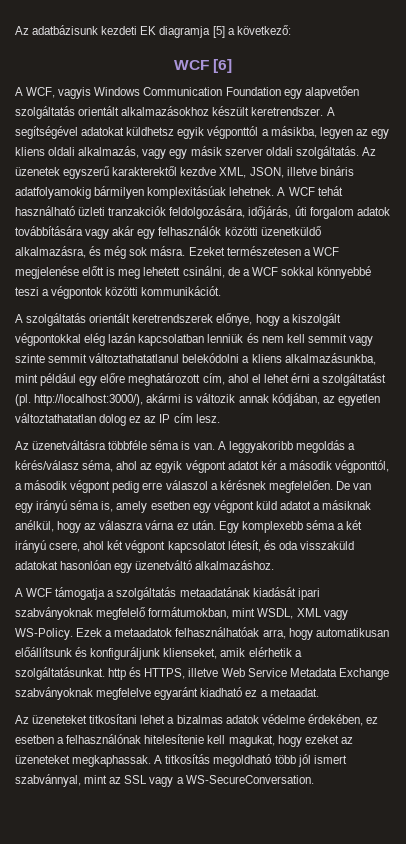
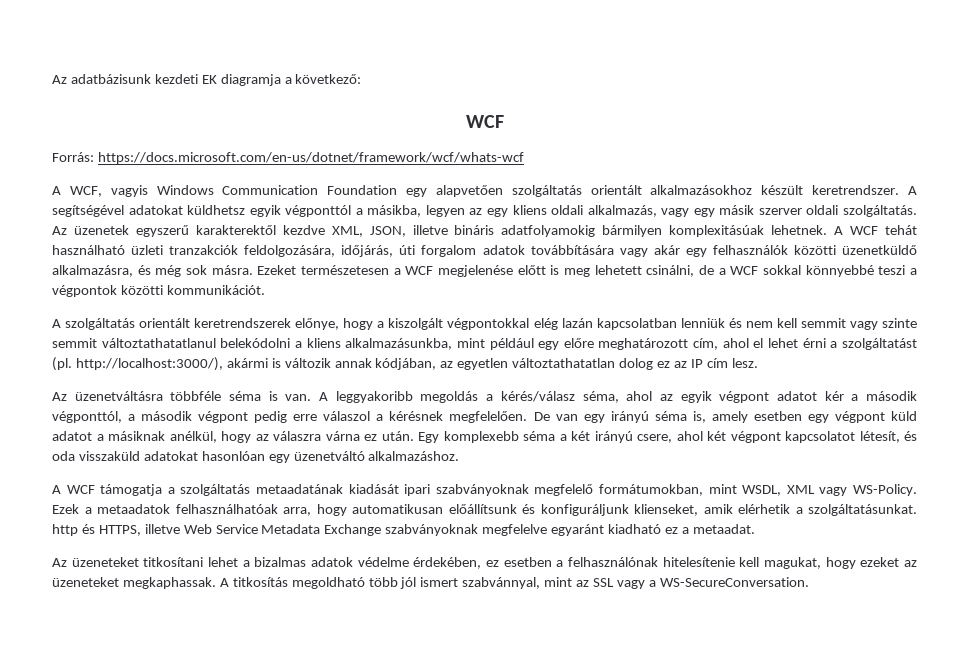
- Az adatbázisunk kezdeti EK diagramja [5] a következő:
- WCF [6]
+ Az adatbázisunk kezdeti EK diagramja a következő:
+ WCF
+ Forrás: https://docs.microsoft.com/en-us/dotnet/framework/wcf/whats-wcf

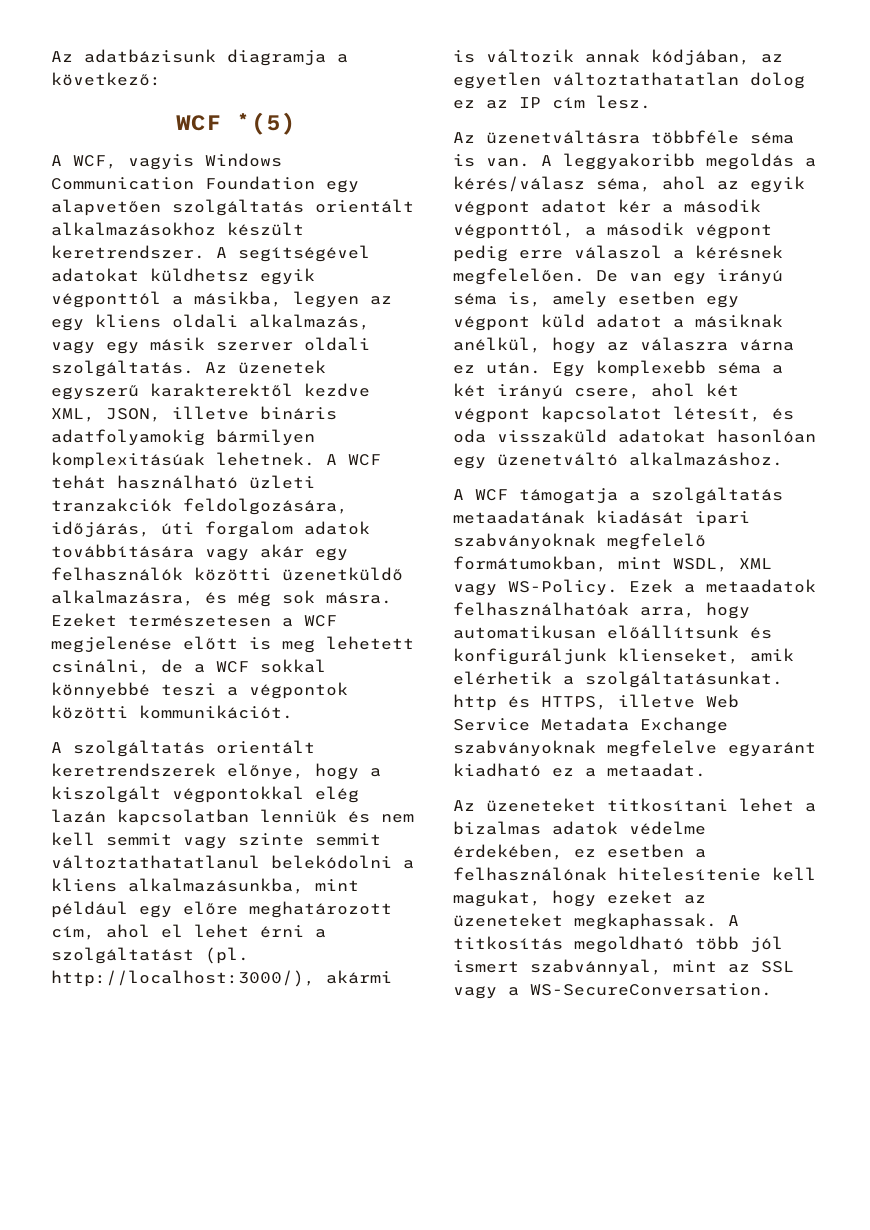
- Az adatbázisunk kezdeti EK diagramja a következő:
- WCF
- Forrás: https://docs.microsoft.com/en-us/dotnet/framework/wcf/whats-wcf
+ Az adatbázisunk diagramja a következő:
+ WCF *(5)

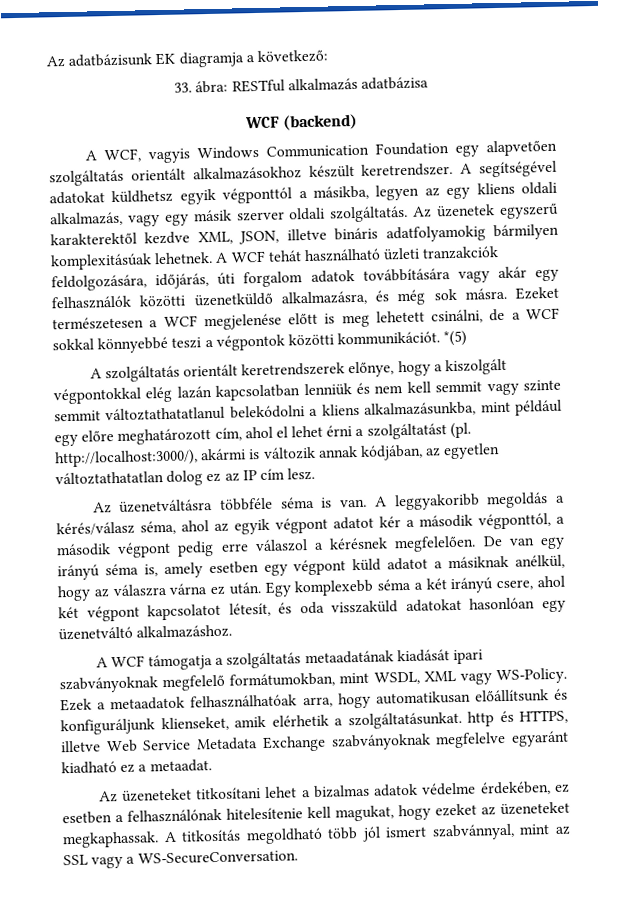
- Az adatbázisunk diagramja a következő:
+ Az adatbázisunk EK diagramja a következő:
- WCF *(5)
+ 33. ábra: RESTful alkalmazás adatbázisa
+ WCF (backend)
+ *(5)

